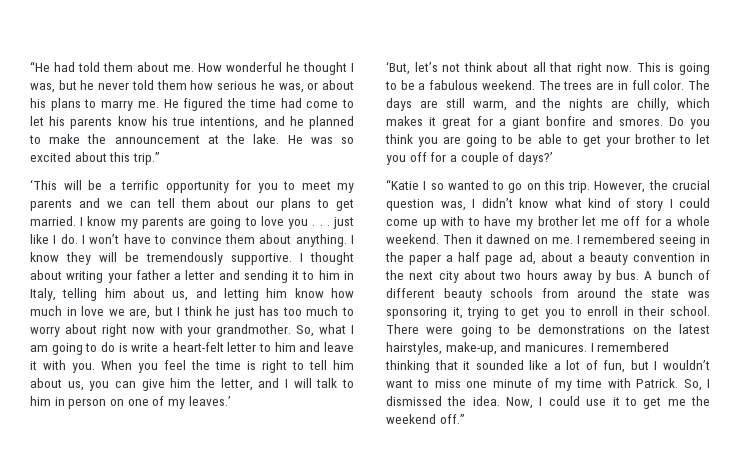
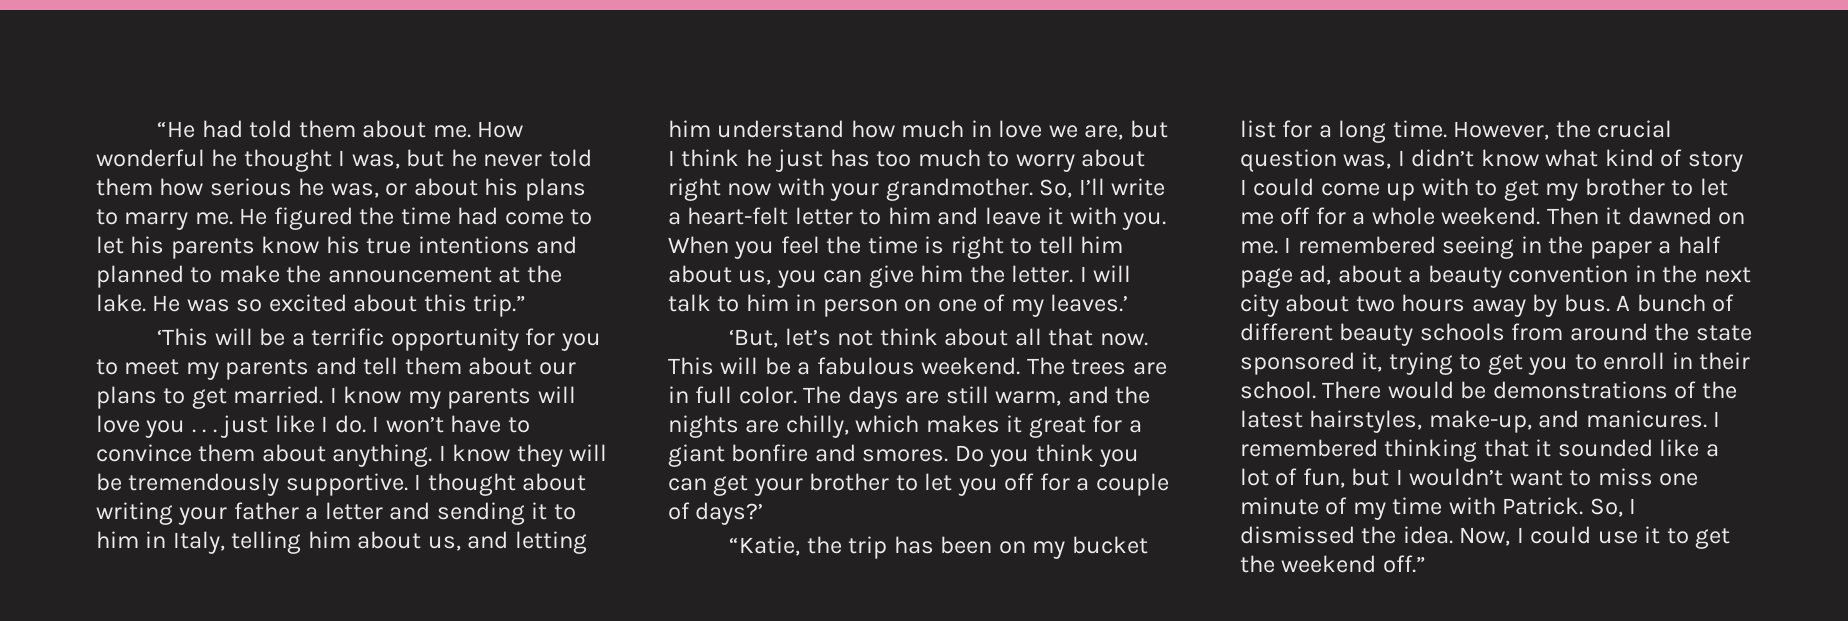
- He figured the time had come to let his parents know his true intentions, and he planned to make the announcement at the lake.
+ He figured the time had come to let his parents know his true intentions and planned to make the announcement at the lake.
- ‘This will be a terrific opportunity for you to meet my parents and we can tell them about our plans to get married.
+ ‘This will be a terrific opportunity for you to meet my parents and tell them about our plans to get married.
- I know my parents are going to love you . . . just like I do.
+ I know my parents will love you . . . just like I do.
- I thought about writing your father a letter and sending it to him in Italy, telling him about us, and letting him know how much in love we are, but I think he just has too much to worry about right now with your grandmother.
+ I thought about writing your father a letter and sending it to him in Italy, telling him about us, and letting him understand how much in love we are, but I think he just has too much to worry about right now with your grandmother.
- So, what I am going to do is write a heart-felt letter to him and leave it with you.
+ So, I’ll write a heart-felt letter to him and leave it with you.
- When you feel the time is right to tell him about us, you can give him the letter, and I will talk to him in person on one of my leaves.’
+ When you feel the time is right to tell him about us, you can give him the letter. I will talk to him in person on one of my leaves.’
- ‘But, let’s not think about all that right now.
+ ‘But, let’s not think about all that now.
- This is going to be a fabulous weekend.
+ This will be a fabulous weekend.
- Do you think you are going to be able to get your brother to let you off for a couple of days?’
+ Do you think you can get your brother to let you off for a couple of days?’
- “Katie I so wanted to go on this trip.
+ “Katie, the trip has been on my bucket list for a long time.
- However, the crucial question was, I didn’t know what kind of story I could come up with to have my brother let me off for a whole weekend.
+ However, the crucial question was, I didn’t know what kind of story I could come up with to get my brother to let me off for a whole weekend.
- A bunch of different beauty schools from around the state was sponsoring it, trying to get you to enroll in their school.
+ A bunch of different beauty schools from around the state sponsored it, trying to get you to enroll in their school.
- There were going to be demonstrations on the latest hairstyles, make-up, and manicures.
+ There would be demonstrations of the latest hairstyles, make-up, and manicures.
- Now, I could use it to get me the weekend off.”
+ Now, I could use it to get the weekend off.”

